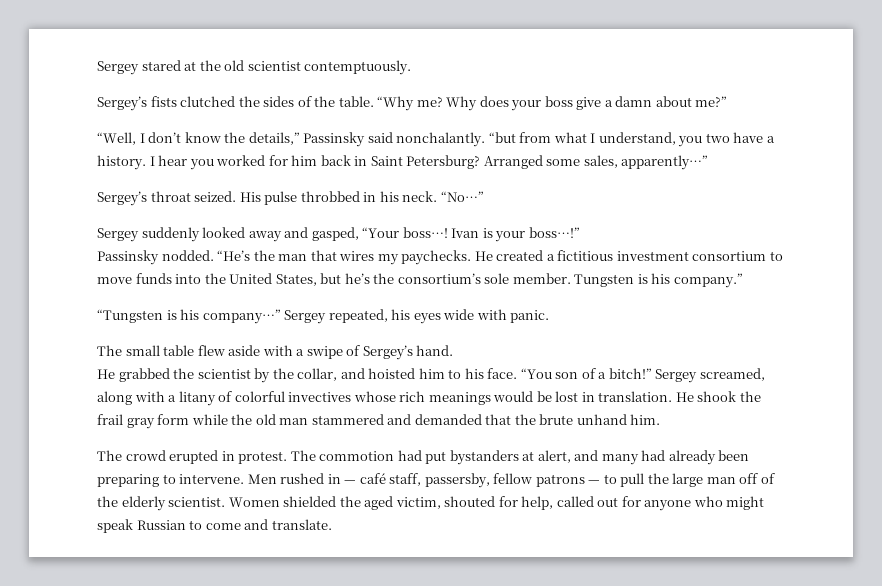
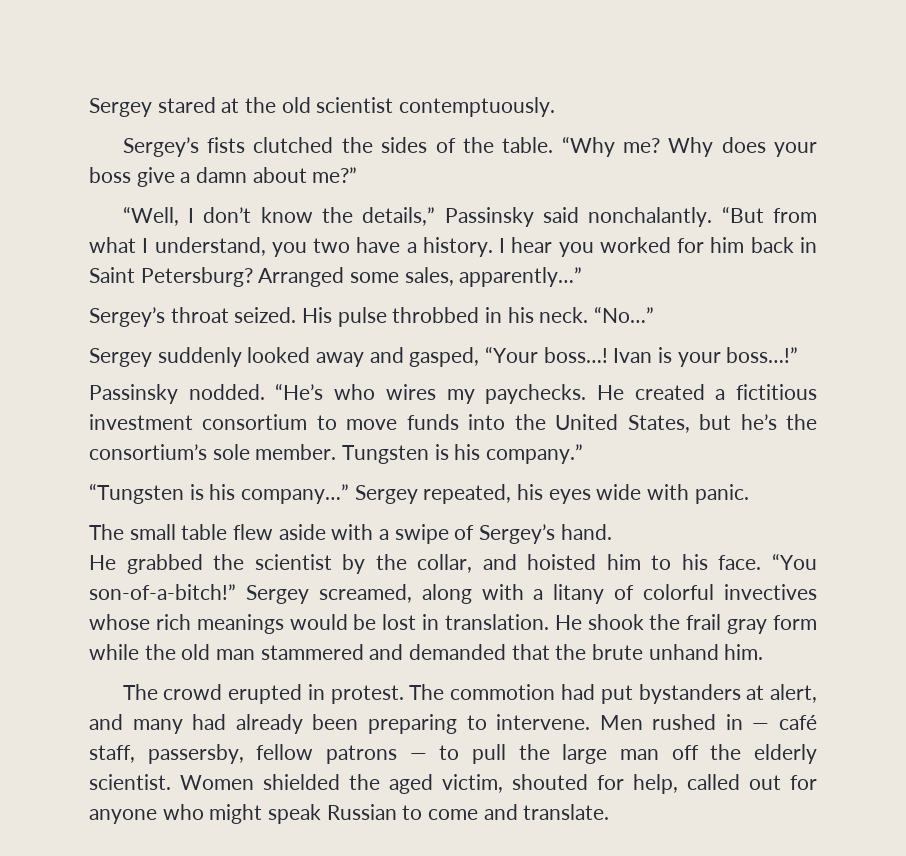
- “but from what I understand, you two have a history.
+ “But from what I understand, you two have a history.
- “He’s the man that wires my paychecks.
+ “He’s who wires my paychecks.
- “You son of a bitch!”
+ “You son-of-a-bitch!”
- Men rushed in — café staff, passersby, fellow patrons — to pull the large man off of the elderly scientist.
+ Men rushed in — café staff, passersby, fellow patrons — to pull the large man off the elderly scientist.

